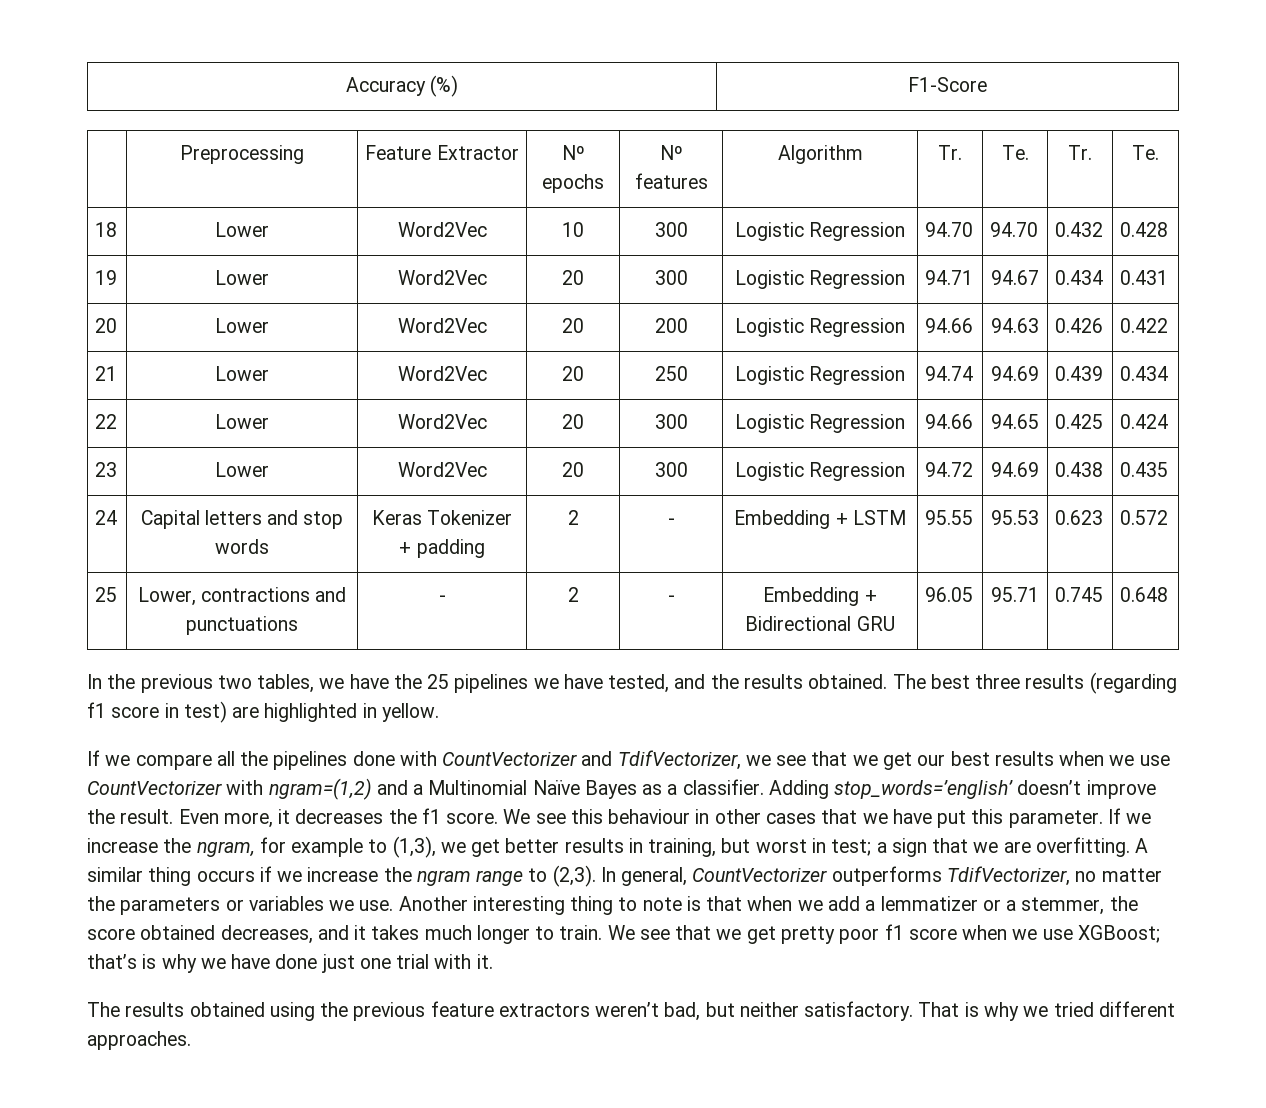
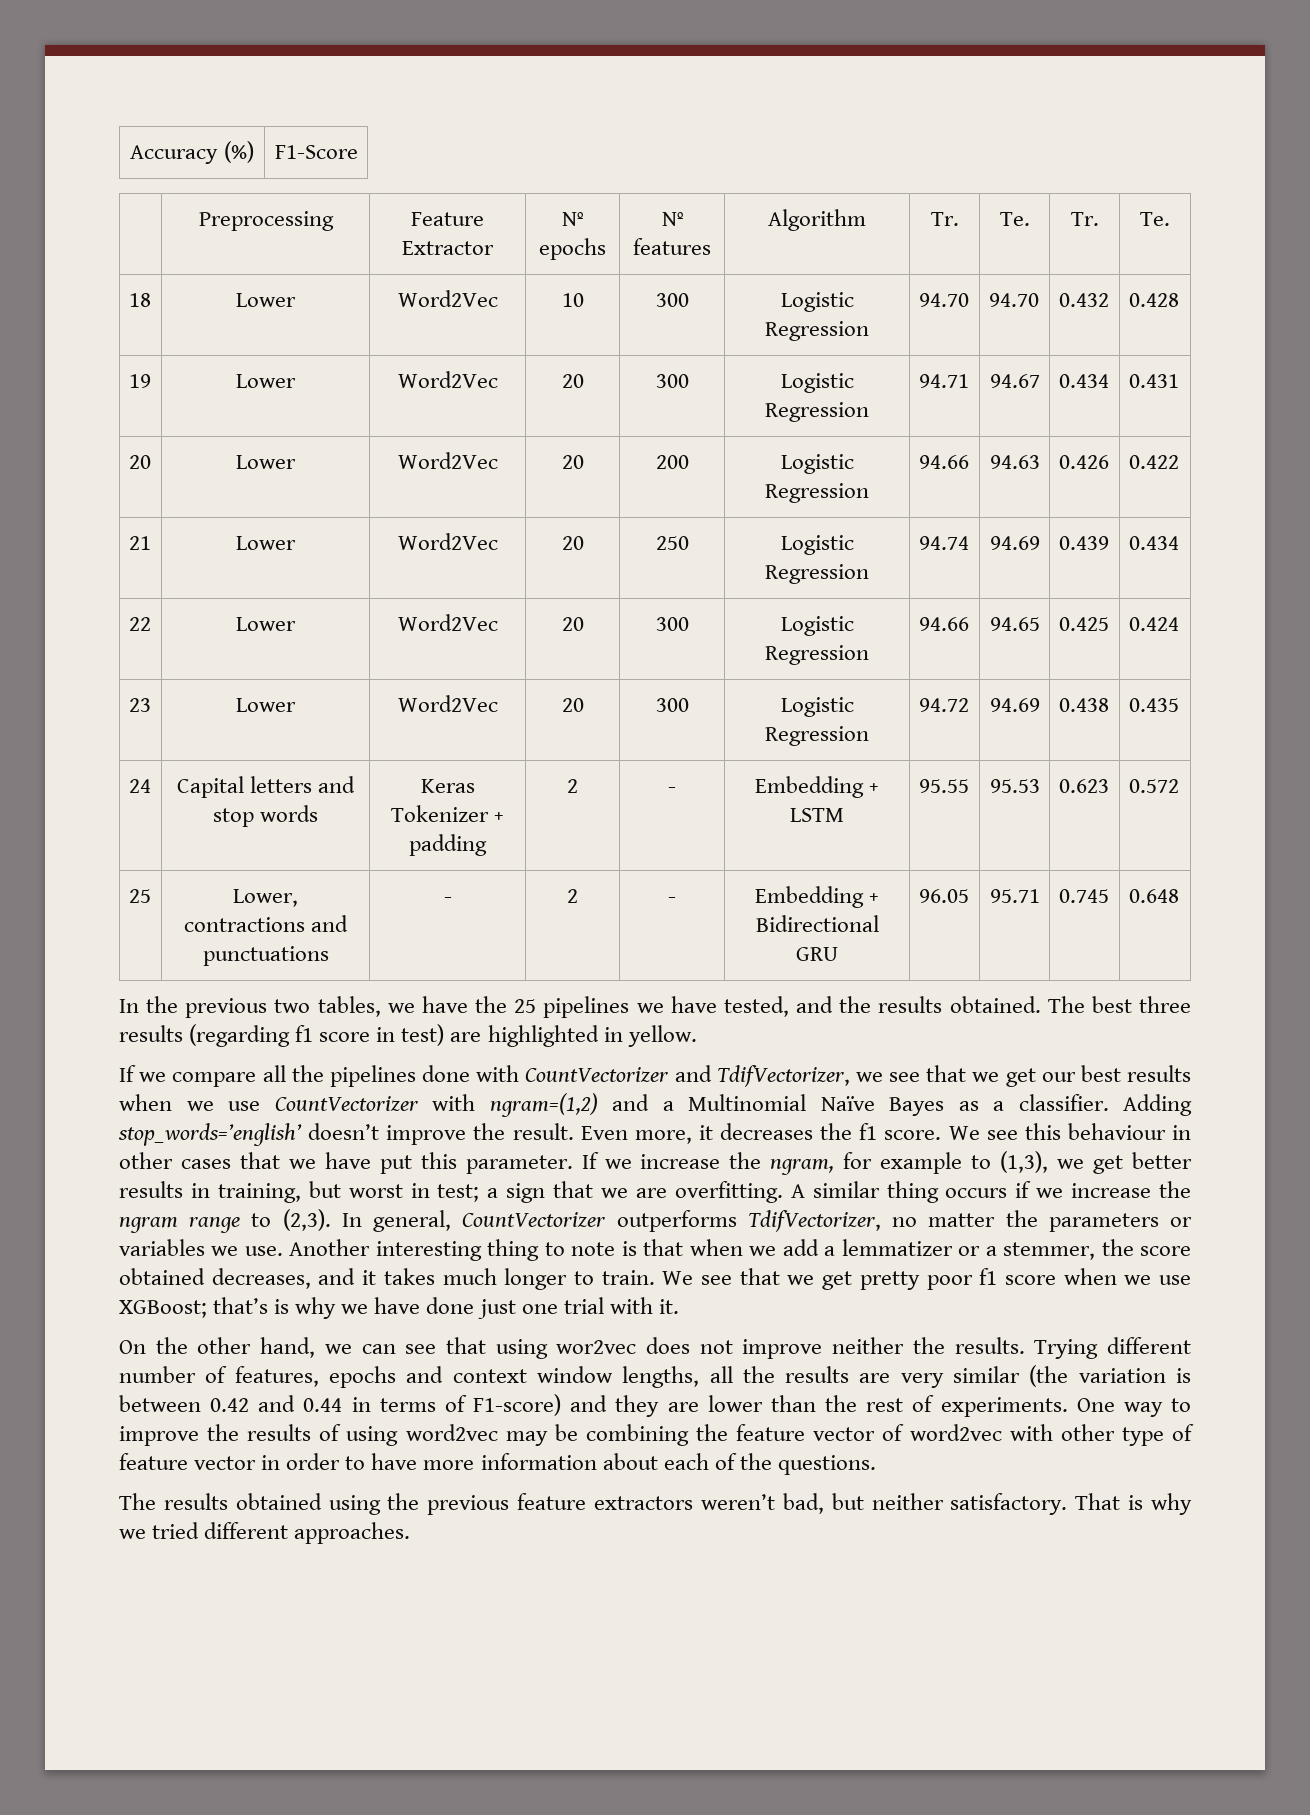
+ On the other hand, we can see that using wor2vec does not improve neither the results. Trying different number of features, epochs and context window lengths, all the results are very similar (the variation is between 0.42 and 0.44 in terms of F1-score) and they are lower than the rest of experiments. One way to improve the results of using word2vec may be combining the feature vector of word2vec with other type of feature vector in order to have more information about each of the questions.

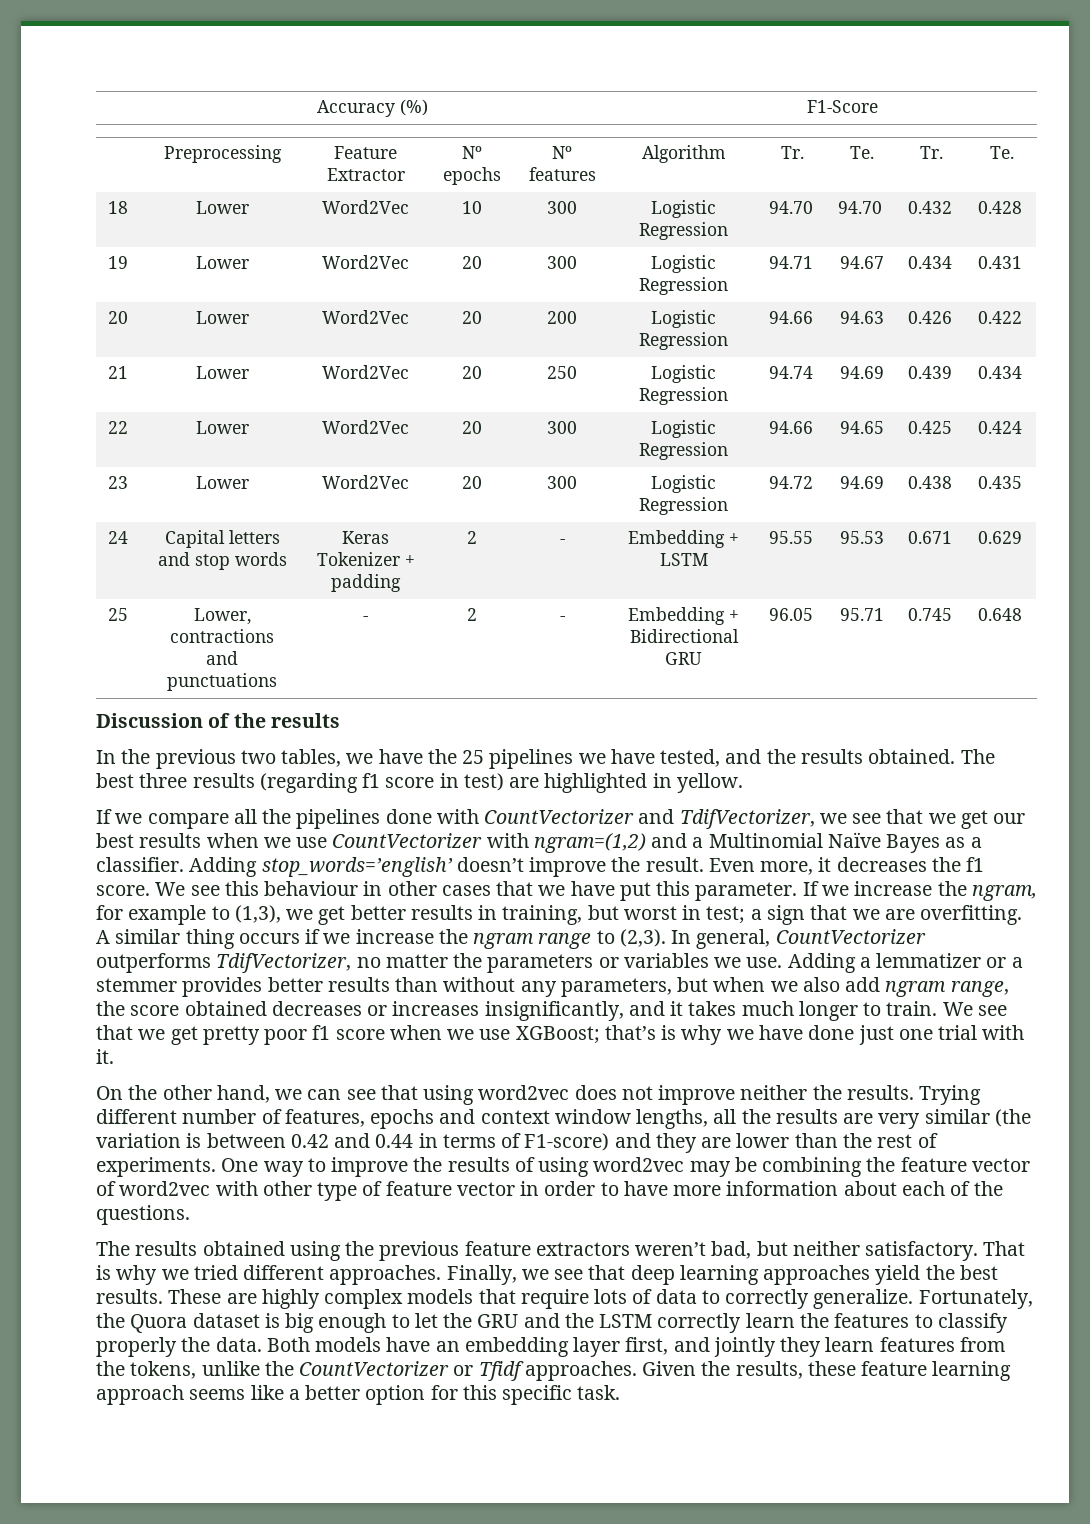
- 24 | Capital letters and stop words | Keras Tokenizer + padding | 2 | - | Embedding + LSTM | 95.55 | 95.53 | 0.623 | 0.572
+ 24 | Capital letters and stop words | Keras Tokenizer + padding | 2 | - | Embedding + LSTM | 95.55 | 95.53 | 0.671 | 0.629
+ Discussion of the results
- Another interesting thing to note is that when we add a lemmatizer or a stemmer, the score obtained decreases, and it takes much longer to train.
+ Adding a lemmatizer or a stemmer provides better results than without any parameters, but when we also add ngram range, the score obtained decreases or increases insignificantly, and it takes much longer to train.
- On the other hand, we can see that using wor2vec does not improve neither the results.
+ On the other hand, we can see that using word2vec does not improve neither the results.
+ Finally, we see that deep learning approaches yield the best results. These are highly complex models that require lots of data to correctly generalize. Fortunately, the Quora dataset is big enough to let the GRU and the LSTM correctly learn the features to classify properly the data. Both models have an embedding layer first, and jointly they learn features from the tokens, unlike the CountVectorizer or Tfidf approaches. Given the results, these feature learning approach seems like a better option for this specific task.

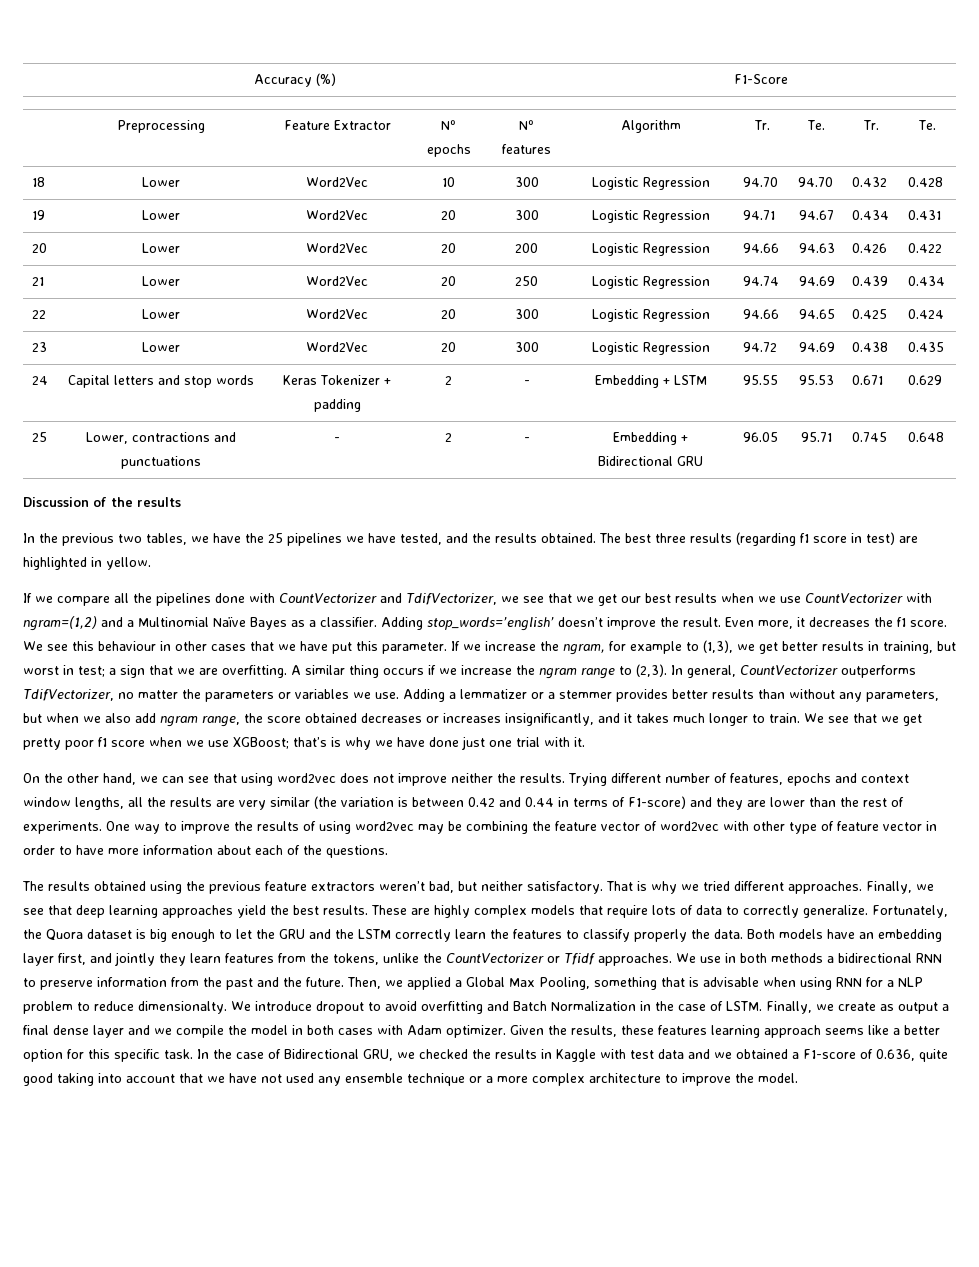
+ We use in both methods a bidirectional RNN to preserve information from the past and the future. Then, we applied a Global Max Pooling, something that is advisable when using RNN for a NLP problem to reduce dimensionalty. We introduce dropout to avoid overfitting and Batch Normalization in the case of LSTM. Finally, we create as output a final dense layer and we compile the model in both cases with Adam optimizer.
- Given the results, these feature learning approach seems like a better option for this specific task.
+ Given the results, these features learning approach seems like a better option for this specific task.
+ In the case of Bidirectional GRU, we checked the results in Kaggle with test data and we obtained a F1-score of 0.636, quite good taking into account that we have not used any ensemble technique or a more complex architecture to improve the model.

